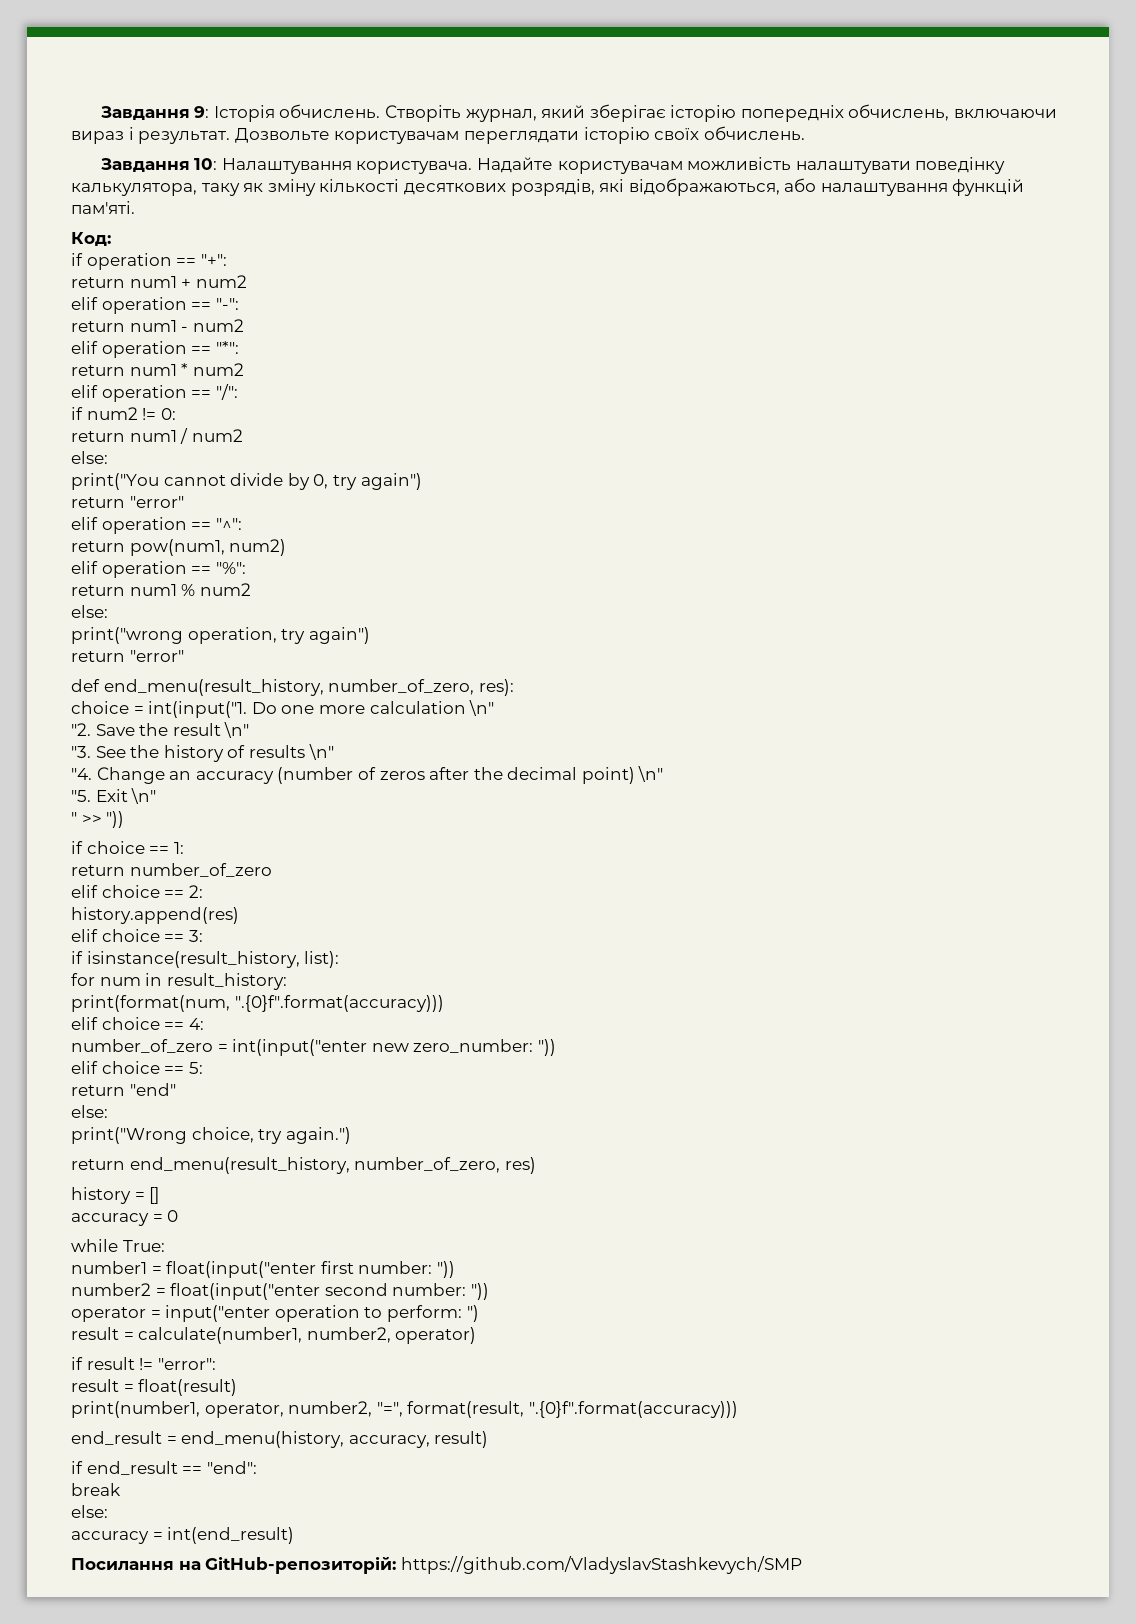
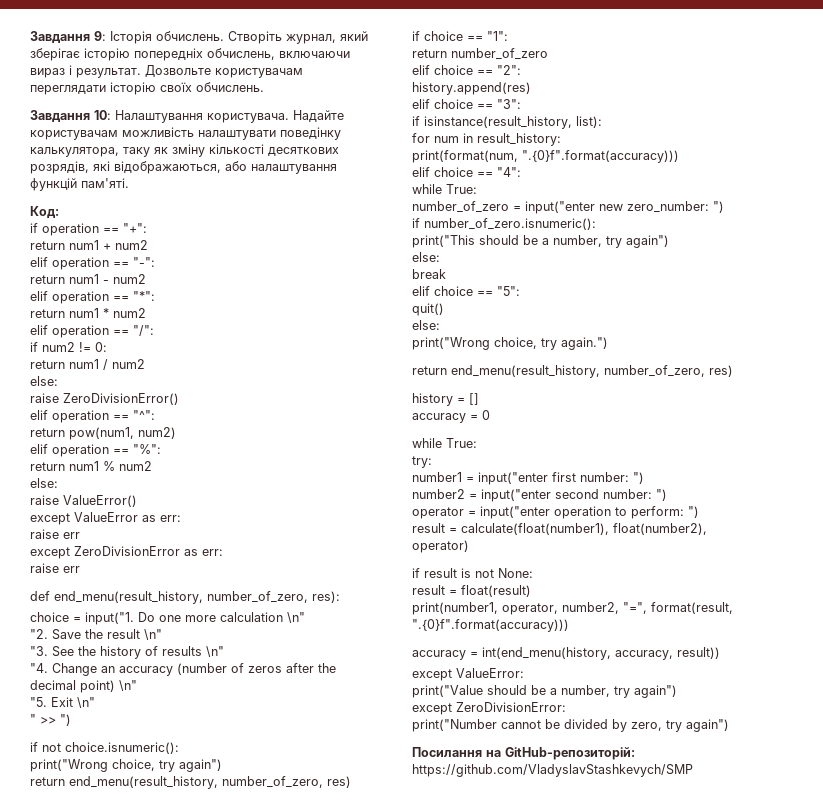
- print("You cannot divide by 0, try again")
- return "error"
+ raise ZeroDivisionError()
- print("wrong operation, try again")
- return "error"
+ raise ValueError()
+ except ValueError as err:
+ raise err
+ except ZeroDivisionError as err:
+ raise err
- choice = int(input("1.
+ choice = input("1.
- " >> "))
+ " >> ")
+ if not choice.isnumeric():
+ print("Wrong choice, try again")
+ return end_menu(result_history, number_of_zero, res)
- if choice == 1:
+ if choice == "1":
- elif choice == 2:
+ elif choice == "2":
- elif choice == 3:
+ elif choice == "3":
- elif choice == 4:
+ elif choice == "4":
+ while True:
- number_of_zero = int(input("enter new zero_number: "))
- elif choice == 5:
- return "end"
+ number_of_zero = input("enter new zero_number: ")
+ if number_of_zero.isnumeric():
+ print("This should be a number, try again")
+ else:
+ break
+ elif choice == "5":
+ quit()
+ try:
- number1 = float(input("enter first number: "))
+ number1 = input("enter first number: ")
- number2 = float(input("enter second number: "))
+ number2 = input("enter second number: ")
- result = calculate(number1, number2, operator)
+ result = calculate(float(number1), float(number2), operator)
- if result != "error":
+ if result is not None:
- end_result = end_menu(history, accuracy, result)
- if end_result == "end":
- break
- else:
- accuracy = int(end_result)
+ accuracy = int(end_menu(history, accuracy, result))
+ except ValueError:
+ print("Value should be a number, try again")
+ except ZeroDivisionError:
+ print("Number cannot be divided by zero, try again")

